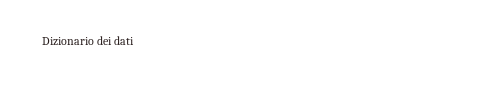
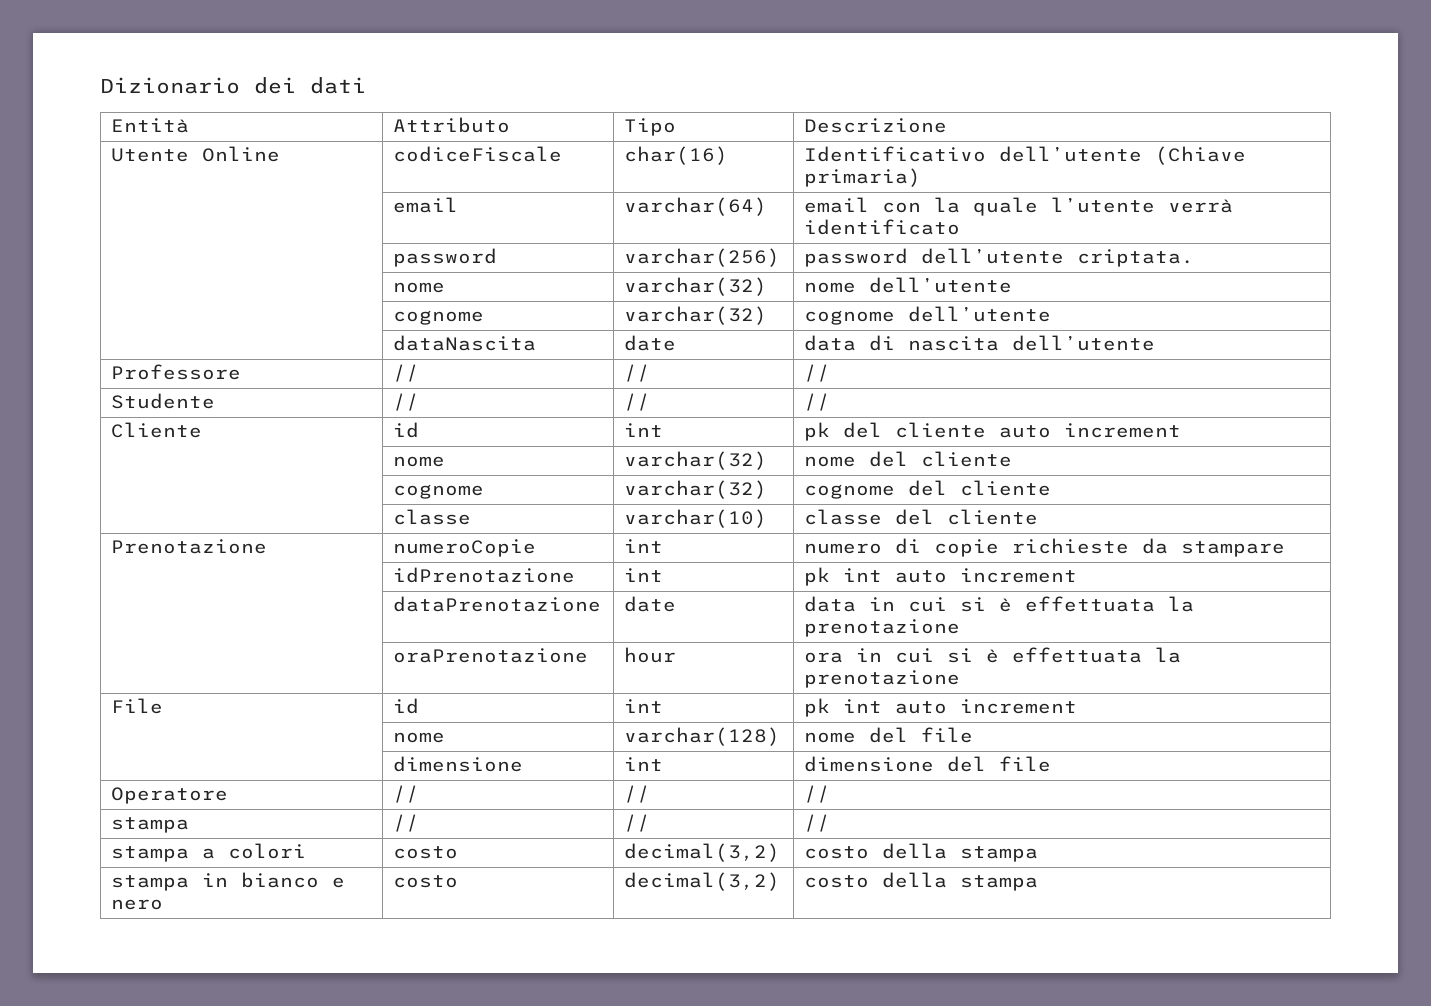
+ Entità | Attributo | Tipo | Descrizione
+ Utente Online | codiceFiscale | char(16) | Identificativo dell’utente (Chiave primaria)
+ | email | varchar(64) | email con la quale l’utente verrà identificato
+ | password | varchar(256) | password dell’utente criptata.
+ | nome | varchar(32) | nome dell’utente
+ | cognome | varchar(32) | cognome dell’utente
+ | dataNascita | date | data di nascita dell’utente
+ Professore | // | // | //
+ Studente | // | // | //
+ Cliente | id | int | pk del cliente auto increment
+ | nome | varchar(32) | nome del cliente
+ | cognome | varchar(32) | cognome del cliente
+ | classe | varchar(10) | classe del cliente
+ Prenotazione | numeroCopie | int | numero di copie richieste da stampare
+ | idPrenotazione | int | pk int auto increment
+ | dataPrenotazione | date | data in cui si è effettuata la prenotazione
+ | oraPrenotazione | hour | ora in cui si è effettuata la prenotazione
+ File | id | int | pk int auto increment
+ | nome | varchar(128) | nome del file
+ | dimensione | int | dimensione del file
+ Operatore | // | // | //
+ stampa | // | // | //
+ stampa a colori | costo | decimal(3,2) | costo della stampa
+ stampa in bianco e nero | costo | decimal(3,2) | costo della stampa

